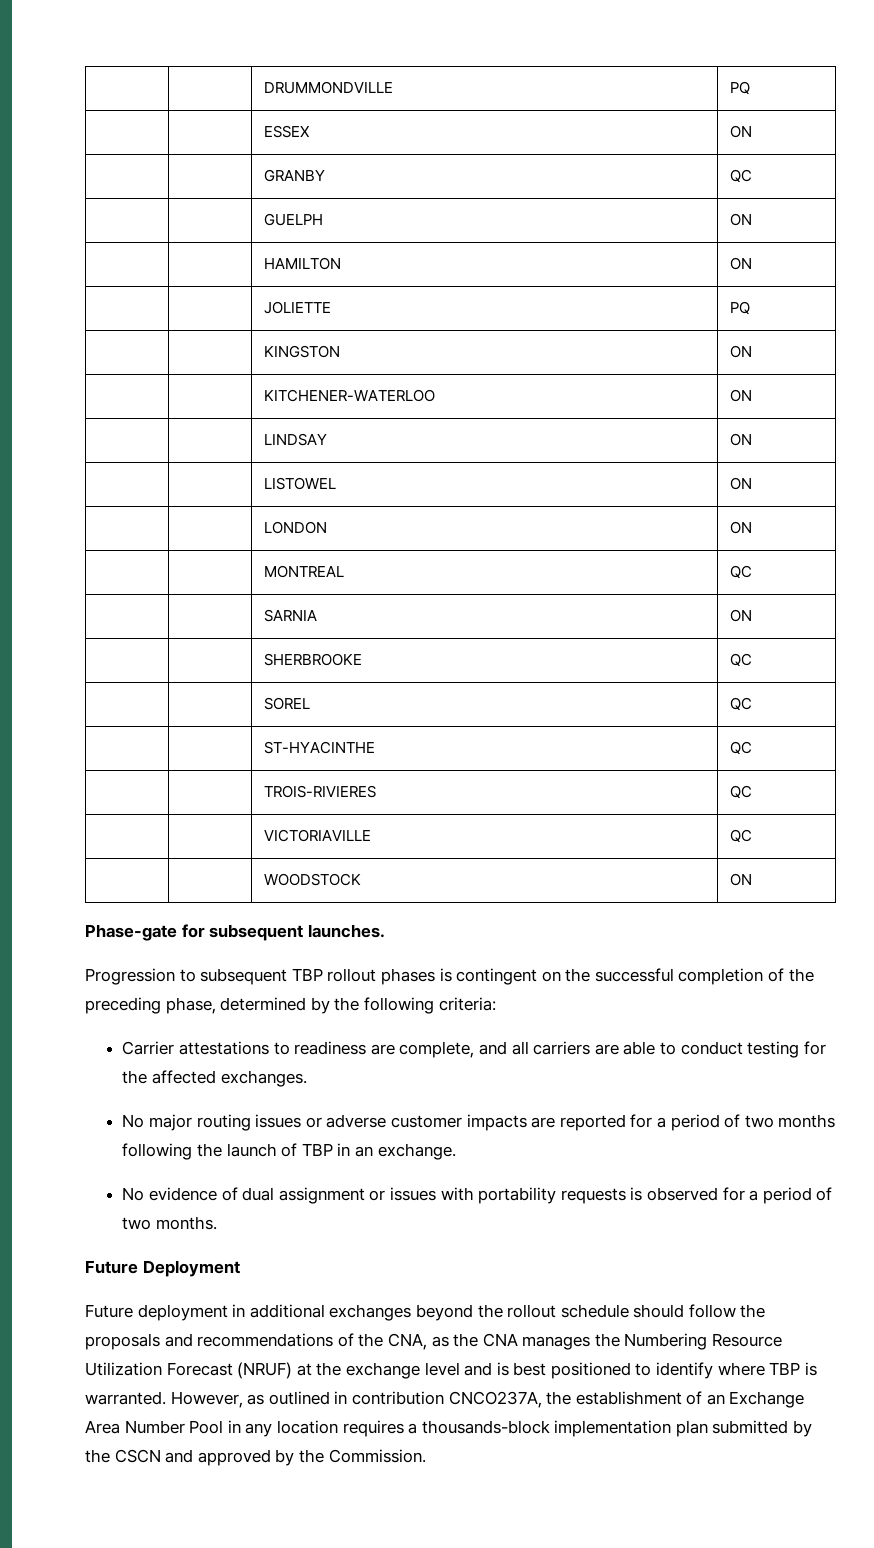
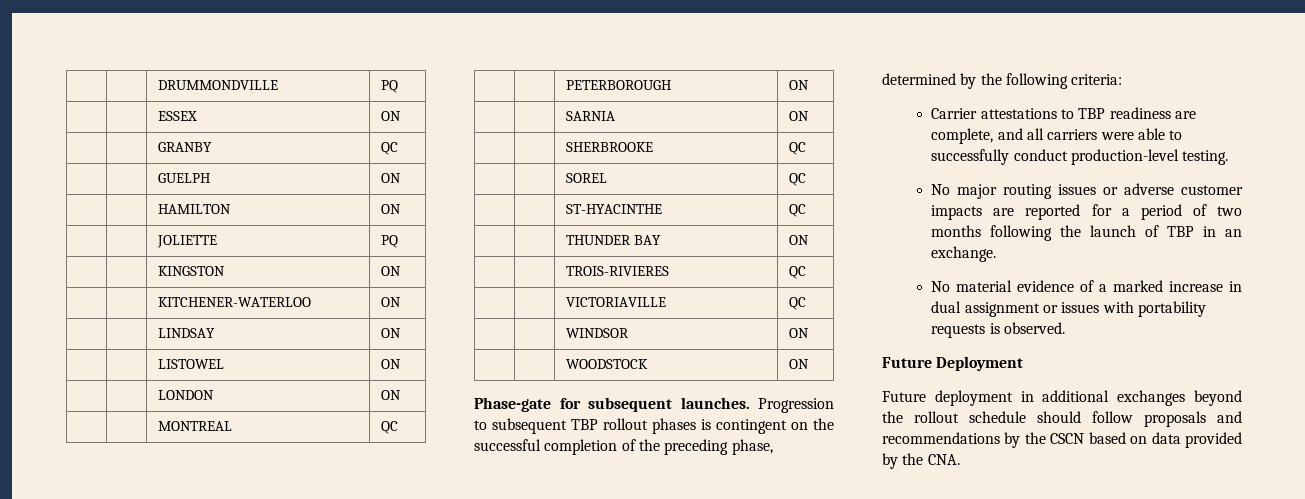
+ | | PETERBOROUGH | ON
+ | | THUNDER BAY | ON
+ | | WINDSOR | ON
- Phase-gate for subsequent launches.
- Progression to subsequent TBP rollout phases is contingent on the successful completion of the preceding phase, determined by the following criteria:
+ Phase-gate for subsequent launches. Progression to subsequent TBP rollout phases is contingent on the successful completion of the preceding phase, determined by the following criteria:
- Carrier attestations to readiness are complete, and all carriers are able to conduct testing for the affected exchanges.
+ Carrier attestations to TBP readiness are complete, and all carriers were able to successfully conduct production-level testing.
- No evidence of dual assignment or issues with portability requests is observed for a period of two months.
+ No material evidence of a marked increase in dual assignment or issues with portability requests is observed.
- Future deployment in additional exchanges beyond the rollout schedule should follow the proposals and recommendations of the CNA, as the CNA manages the Numbering Resource Utilization Forecast (NRUF) at the exchange level and is best positioned to identify where TBP is warranted. However, as outlined in contribution CNCO237A, the establishment of an Exchange Area Number Pool in any location requires a thousands-block implementation plan submitted by the CSCN and approved by the Commission.
+ Future deployment in additional exchanges beyond the rollout schedule should follow proposals and recommendations by the CSCN based on data provided by the CNA.

